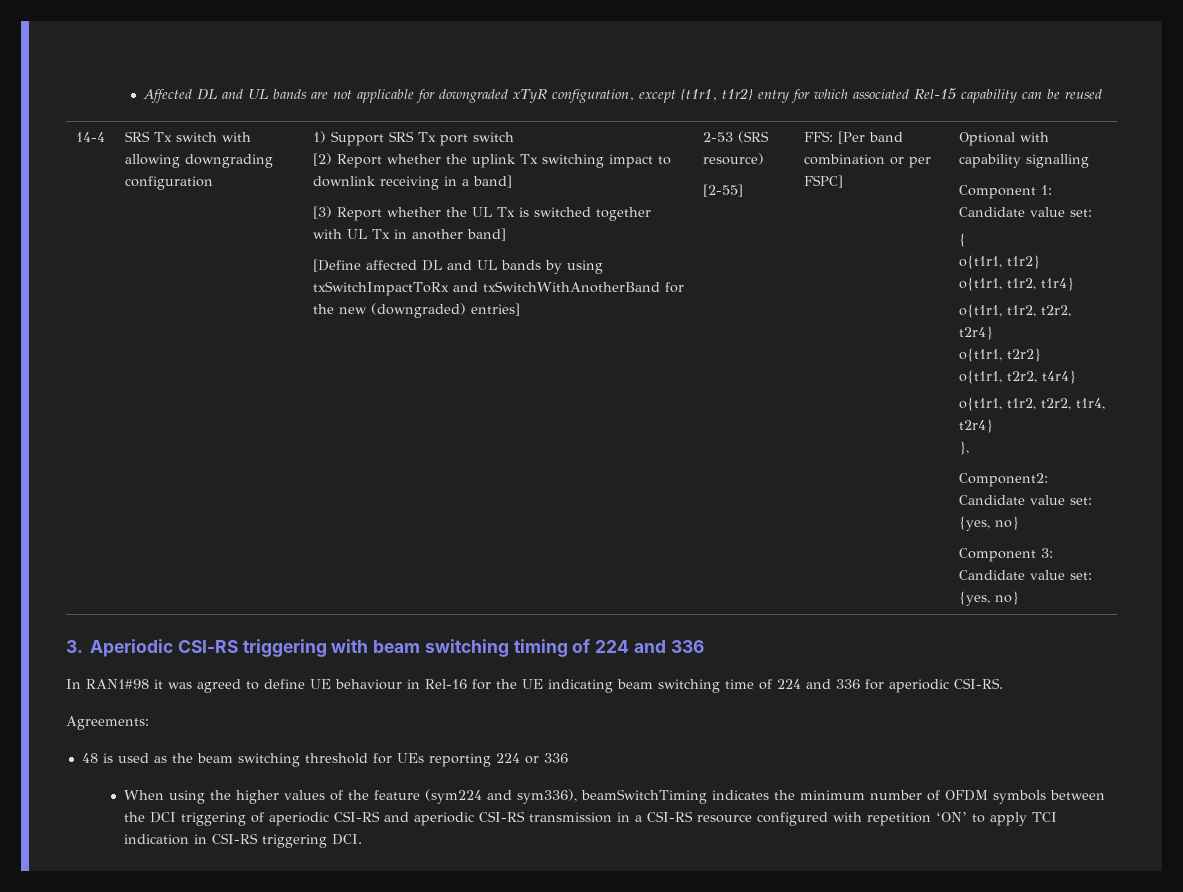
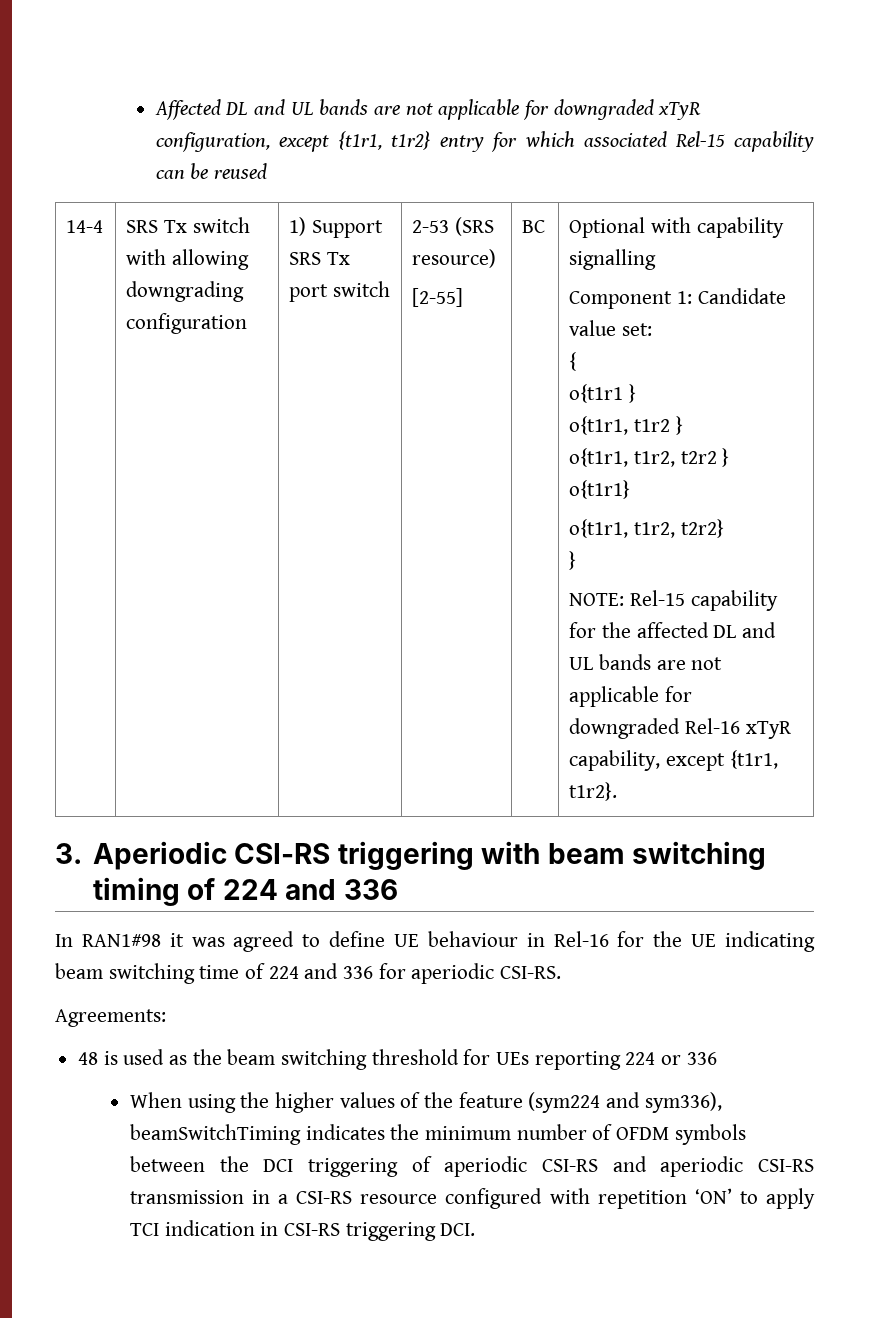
- [2) Report whether the uplink Tx switching impact to downlink receiving in a band]
- [3) Report whether the UL Tx is switched together with UL Tx in another band]
- [Define affected DL and UL bands by using txSwitchImpactToRx and txSwitchWithAnotherBand for the new (downgraded) entries] | 2-53 (SRS resource)
- [2-55] | FFS: [Per band combination or per FSPC]
+ 2-53 (SRS resource)
+ [2-55] | BC
- o{t1r1, t1r2}
- o{t1r1, t1r2, t1r4}
- o{t1r1, t1r2, t2r2, t2r4}
- o{t1r1, t2r2}
- o{t1r1, t2r2, t4r4}
- o{t1r1, t1r2, t2r2, t1r4, t2r4}
- },
- Component2: Candidate value set: {yes, no}
- Component 3: Candidate value set: {yes, no}
+ o{t1r1 }
+ o{t1r1, t1r2 }
+ o{t1r1, t1r2, t2r2 }
+ o{t1r1}
+ o{t1r1, t1r2, t2r2}
+ }
+ NOTE: Rel-15 capability for the affected DL and UL bands are not applicable for downgraded Rel-16 xTyR capability, except {t1r1, t1r2}.

